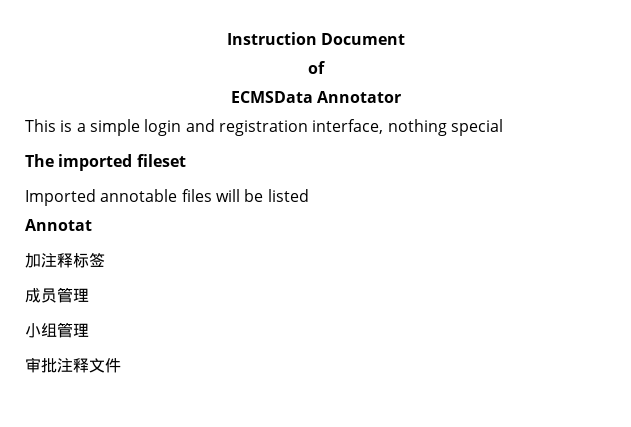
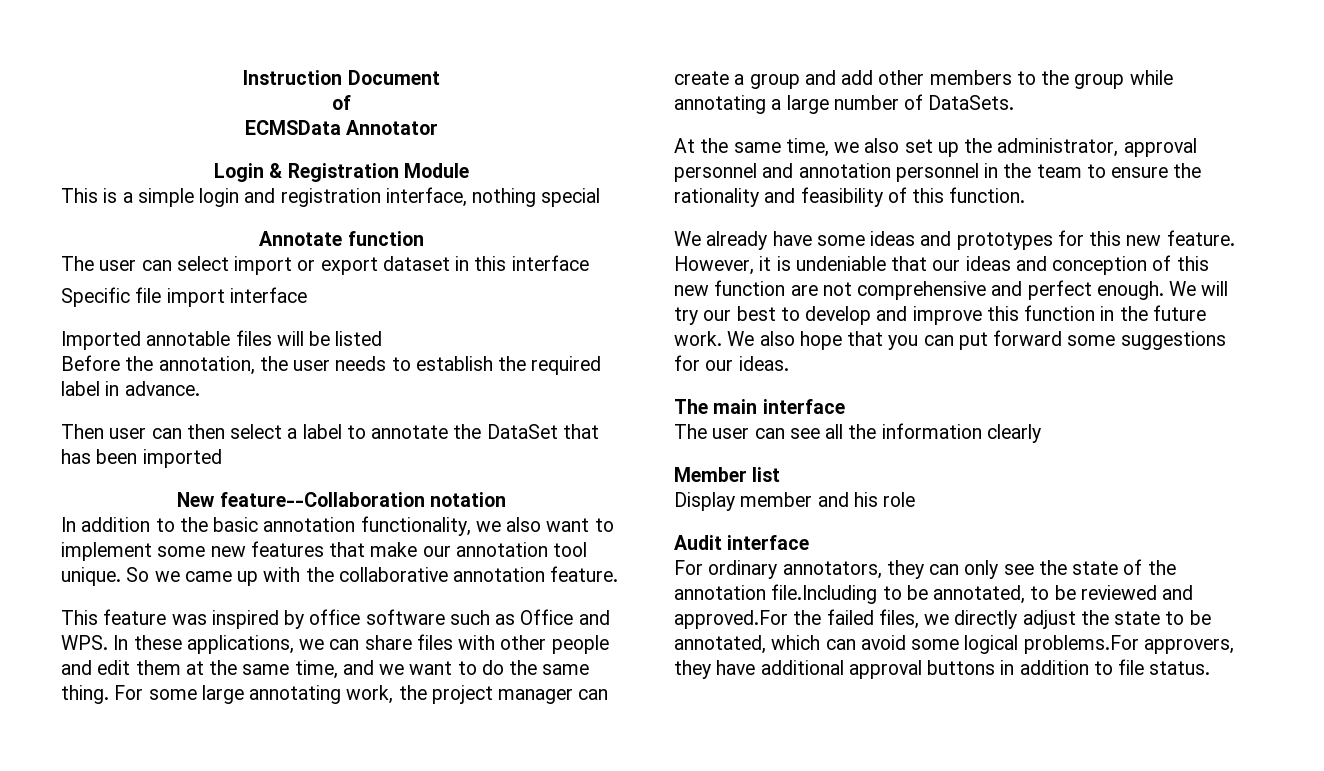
+ Login & Registration Module
- The imported fileset
+ Annotate function
+ The user can select import or export dataset in this interface
+ Specific file import interface
- Annotat
- 加注释标签
- 成员管理
- 小组管理
- 审批注释文件
+ Before the annotation, the user needs to establish the required label in advance.
+ Then user can then select a label to annotate the DataSet that has been imported
+ New feature--Collaboration notation
+ In addition to the basic annotation functionality, we also want to implement some new features that make our annotation tool unique. So we came up with the collaborative annotation feature.
+ This feature was inspired by office software such as Office and WPS. In these applications, we can share files with other people and edit them at the same time, and we want to do the same thing. For some large annotating work, the project manager can create a group and add other members to the group while annotating a large number of DataSets.
+ At the same time, we also set up the administrator, approval personnel and annotation personnel in the team to ensure the rationality and feasibility of this function.
+ We already have some ideas and prototypes for this new feature. However, it is undeniable that our ideas and conception of this new function are not comprehensive and perfect enough. We will try our best to develop and improve this function in the future work. We also hope that you can put forward some suggestions for our ideas.
+ The main interface
+ The user can see all the information clearly
+ Member list
+ Display member and his role
+ Audit interface
+ For ordinary annotators, they can only see the state of the annotation file.Including to be annotated, to be reviewed and approved.For the failed files, we directly adjust the state to be annotated, which can avoid some logical problems.For approvers, they have additional approval buttons in addition to file status.

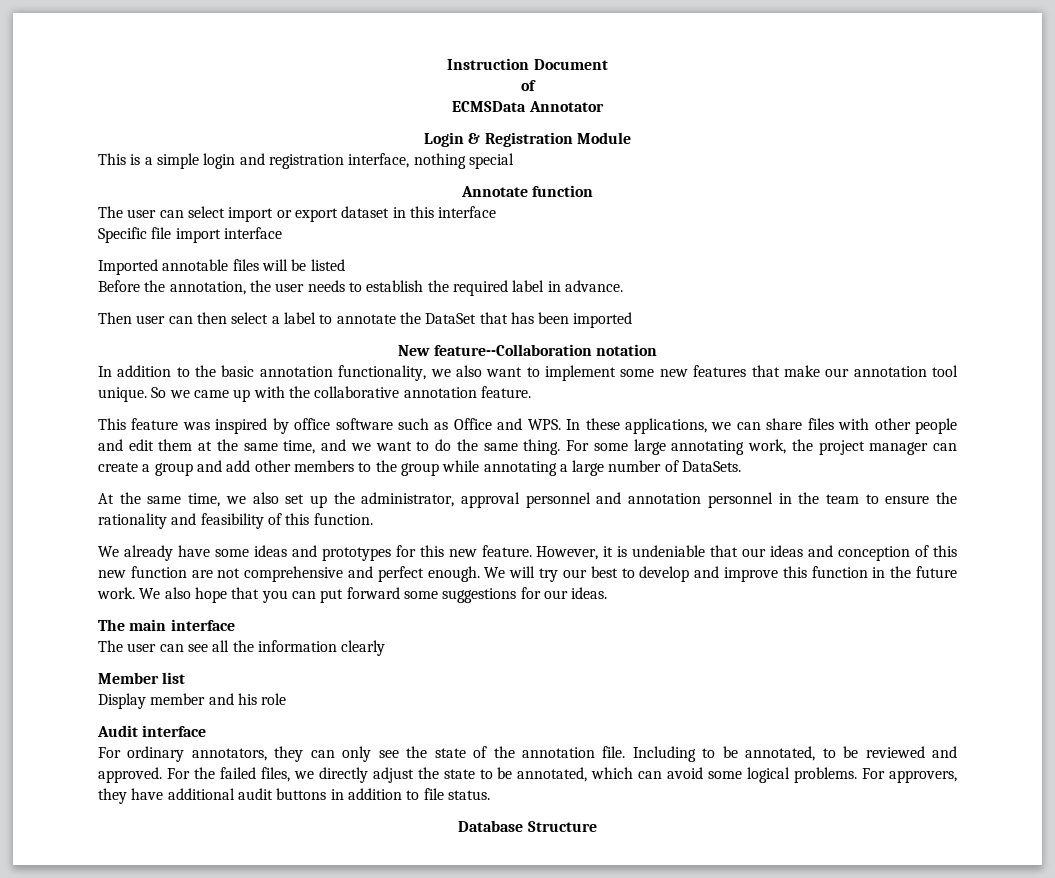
- For ordinary annotators, they can only see the state of the annotation file.Including to be annotated, to be reviewed and approved.For the failed files, we directly adjust the state to be annotated, which can avoid some logical problems.For approvers, they have additional approval buttons in addition to file status.
+ For ordinary annotators, they can only see the state of the annotation file. Including to be annotated, to be reviewed and approved. For the failed files, we directly adjust the state to be annotated, which can avoid some logical problems. For approvers, they have additional audit buttons in addition to file status.
+ Database Structure

